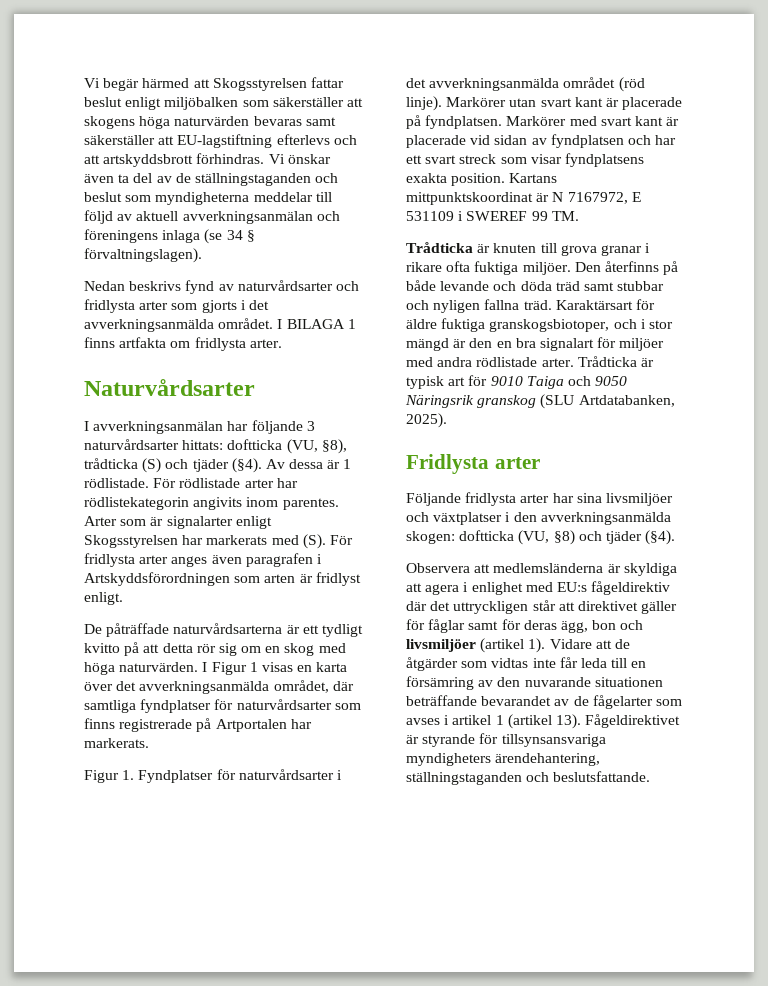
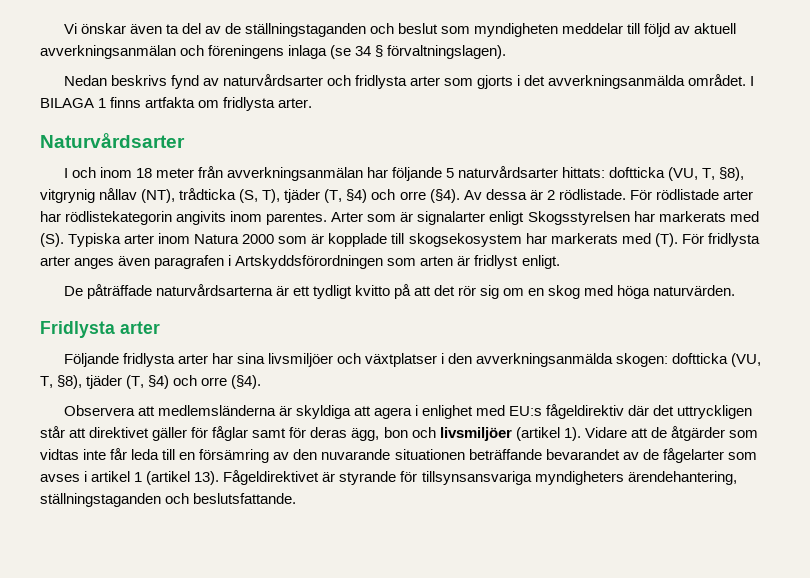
- Vi begär härmed att Skogsstyrelsen fattar beslut enligt miljöbalken som säkerställer att skogens höga naturvärden bevaras samt säkerställer att EU-lagstiftning efterlevs och att artskyddsbrott förhindras. Vi önskar även ta del av de ställningstaganden och beslut som myndigheterna meddelar till följd av aktuell avverkningsanmälan och föreningens inlaga (se 34 § förvaltningslagen).
+ Vi önskar även ta del av de ställningstaganden och beslut som myndigheten meddelar till följd av aktuell avverkningsanmälan och föreningens inlaga (se 34 § förvaltningslagen).
- I avverkningsanmälan har följande 3 naturvårdsarter hittats: doftticka (VU, §8), trådticka (S) och tjäder (§4).
+ I och inom 18 meter från avverkningsanmälan har följande 5 naturvårdsarter hittats: doftticka (VU, T, §8), vitgrynig nållav (NT), trådticka (S, T), tjäder (T, §4) och orre (§4).
- Av dessa är 1 rödlistade.
+ Av dessa är 2 rödlistade.
- Arter som är signalarter enligt Skogsstyrelsen har markerats med (S). För fridlysta arter anges även paragrafen i Artskyddsförordningen som arten är fridlyst enligt.
+ Arter som är signalarter enligt Skogsstyrelsen har markerats med (S). Typiska arter inom Natura 2000 som är kopplade till skogsekosystem har markerats med (T). För fridlysta arter anges även paragrafen i Artskyddsförordningen som arten är fridlyst enligt.
- De påträffade naturvårdsarterna är ett tydligt kvitto på att detta rör sig om en skog med höga naturvärden. I Figur 1 visas en karta över det avverkningsanmälda området, där samtliga fyndplatser för naturvårdsarter som finns registrerade på Artportalen har markerats.
- Figur 1. Fyndplatser för naturvårdsarter i det avverkningsanmälda området (röd linje). Markörer utan svart kant är placerade på fyndplatsen. Markörer med svart kant är placerade vid sidan av fyndplatsen och har ett svart streck som visar fyndplatsens exakta position. Kartans mittpunktskoordinat är N 7167972, E 531109 i SWEREF 99 TM.
- Trådticka är knuten till grova granar i rikare ofta fuktiga miljöer. Den återfinns på både levande och döda träd samt stubbar och nyligen fallna träd. Karaktärsart för äldre fuktiga granskogsbiotoper, och i stor mängd är den en bra signalart för miljöer med andra rödlistade arter. Trådticka är typisk art för 9010 Taiga och 9050 Näringsrik granskog (SLU Artdatabanken, 2025).
+ De påträffade naturvårdsarterna är ett tydligt kvitto på att det rör sig om en skog med höga naturvärden.
- Följande fridlysta arter har sina livsmiljöer och växtplatser i den avverkningsanmälda skogen: doftticka (VU, §8) och tjäder (§4).
+ Följande fridlysta arter har sina livsmiljöer och växtplatser i den avverkningsanmälda skogen: doftticka (VU, T, §8), tjäder (T, §4) och orre (§4).

